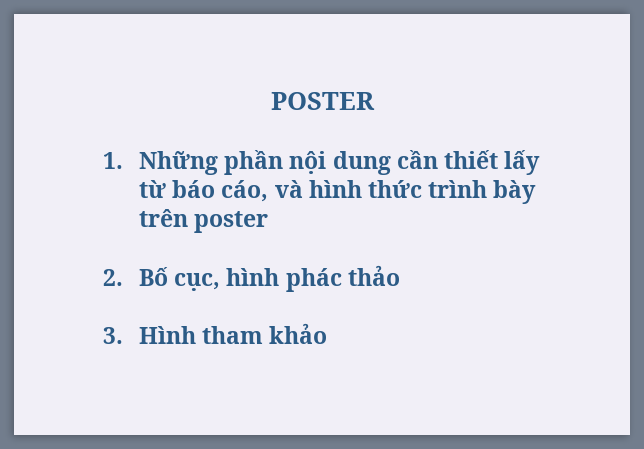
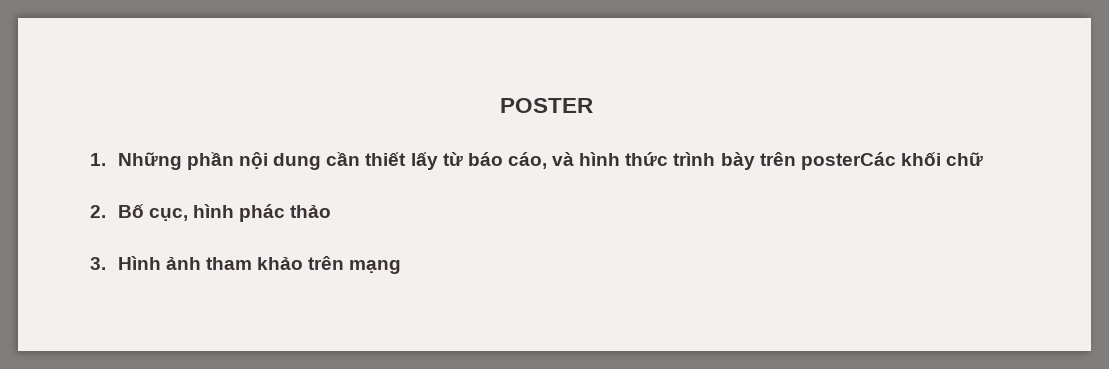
- 1. Những phần nội dung cần thiết lấy từ báo cáo, và hình thức trình bày trên poster
+ 1. Những phần nội dung cần thiết lấy từ báo cáo, và hình thức trình bày trên posterCác khối chữ
- 3. Hình tham khảo
+ 3. Hình ảnh tham khảo trên mạng

